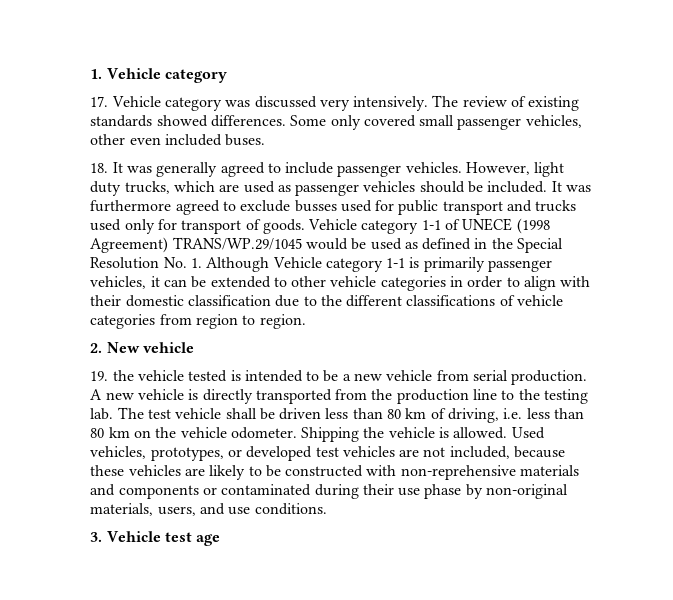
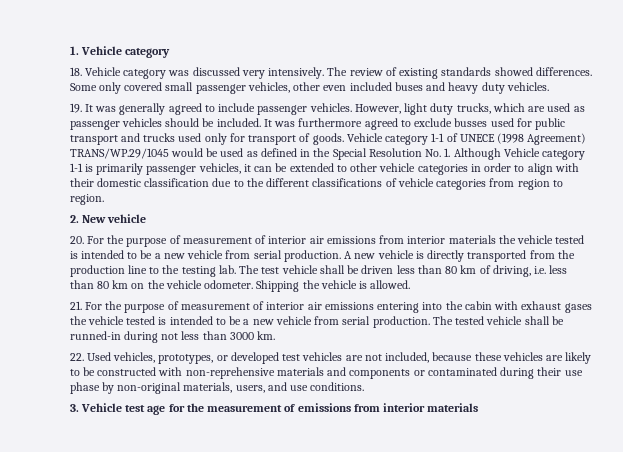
- 17. Vehicle category was discussed very intensively.
+ 18. Vehicle category was discussed very intensively.
- Some only covered small passenger vehicles, other even included buses.
- 18. It was generally agreed to include passenger vehicles.
+ Some only covered small passenger vehicles, other even included buses and heavy duty vehicles.
+ 19. It was generally agreed to include passenger vehicles.
- 19. the vehicle tested is intended to be a new vehicle from serial production.
+ 20. For the purpose of measurement of interior air emissions from interior materials the vehicle tested is intended to be a new vehicle from serial production.
- Shipping the vehicle is allowed. Used vehicles, prototypes, or developed test vehicles are not included, because these vehicles are likely to be constructed with non-reprehensive materials and components or contaminated during their use phase by non-original materials, users, and use conditions.
+ Shipping the vehicle is allowed.
+ 21. For the purpose of measurement of interior air emissions entering into the cabin with exhaust gases the vehicle tested is intended to be a new vehicle from serial production. The tested vehicle shall be runned-in during not less than 3000 km.
+ 22. Used vehicles, prototypes, or developed test vehicles are not included, because these vehicles are likely to be constructed with non-reprehensive materials and components or contaminated during their use phase by non-original materials, users, and use conditions.
- 3. Vehicle test age
+ 3. Vehicle test age for the measurement of emissions from interior materials

